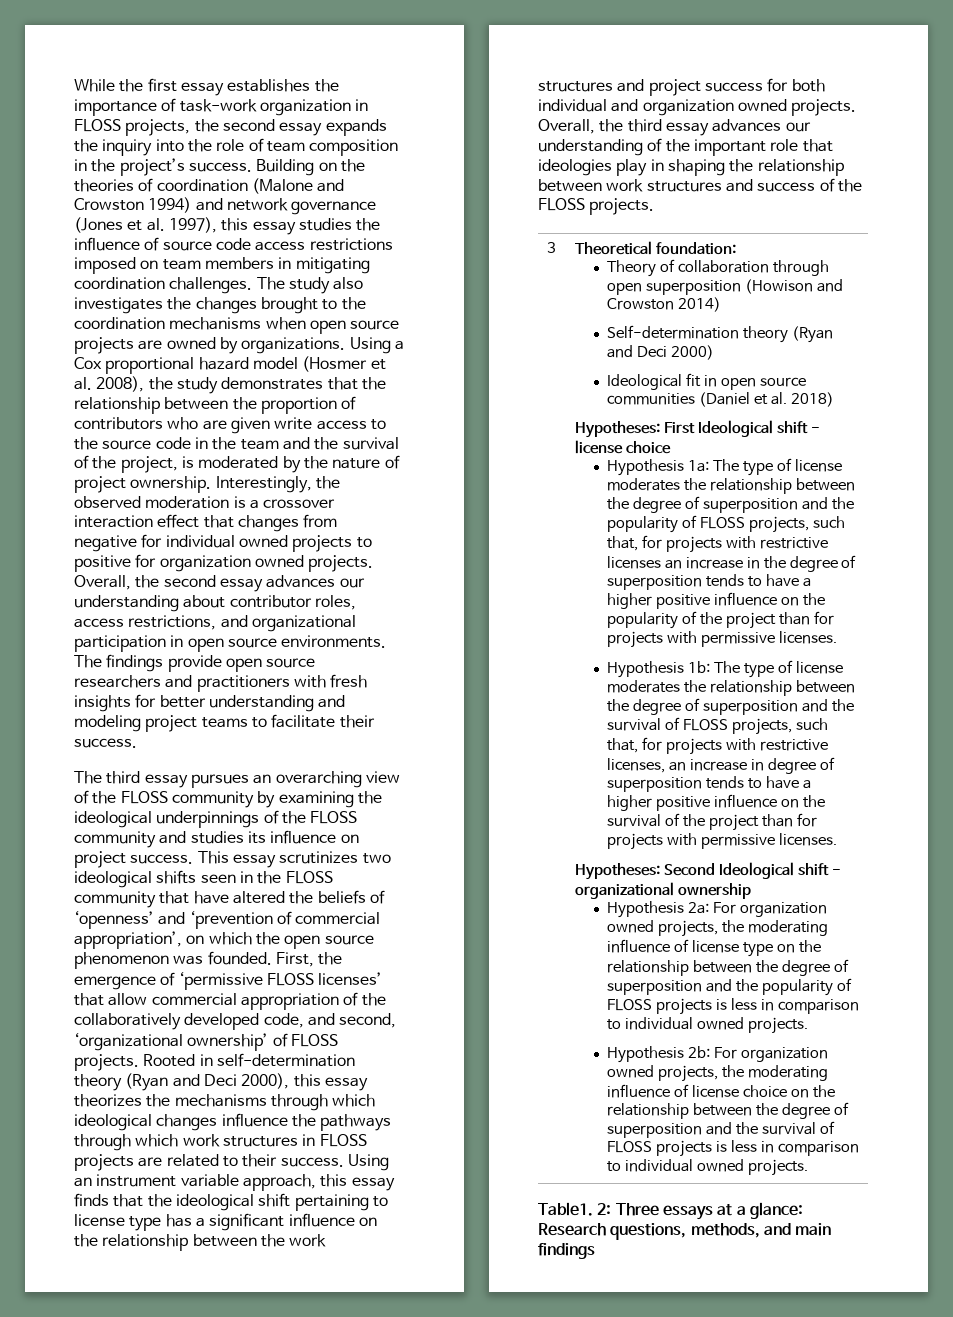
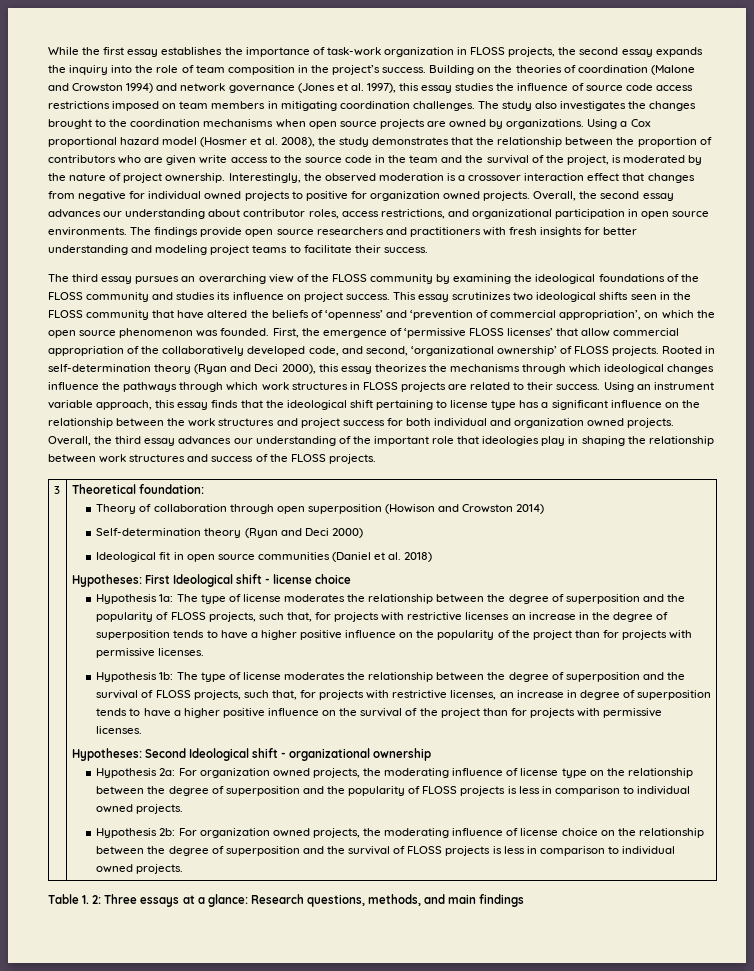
- The third essay pursues an overarching view of the FLOSS community by examining the ideological underpinnings of the FLOSS community and studies its influence on project success.
+ The third essay pursues an overarching view of the FLOSS community by examining the ideological foundations of the FLOSS community and studies its influence on project success.
- Table1. 2: Three essays at a glance: Research questions, methods, and main findings
+ Table 1. 2: Three essays at a glance: Research questions, methods, and main findings

